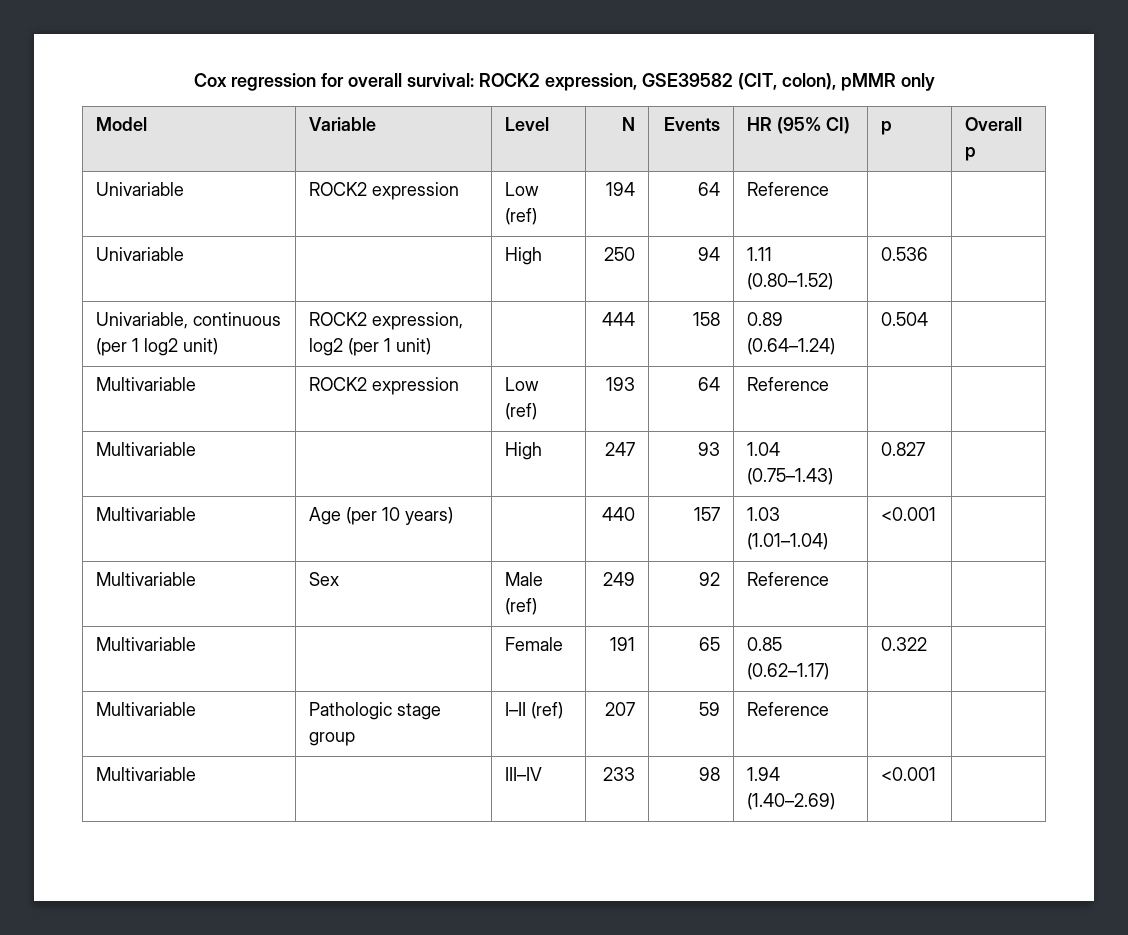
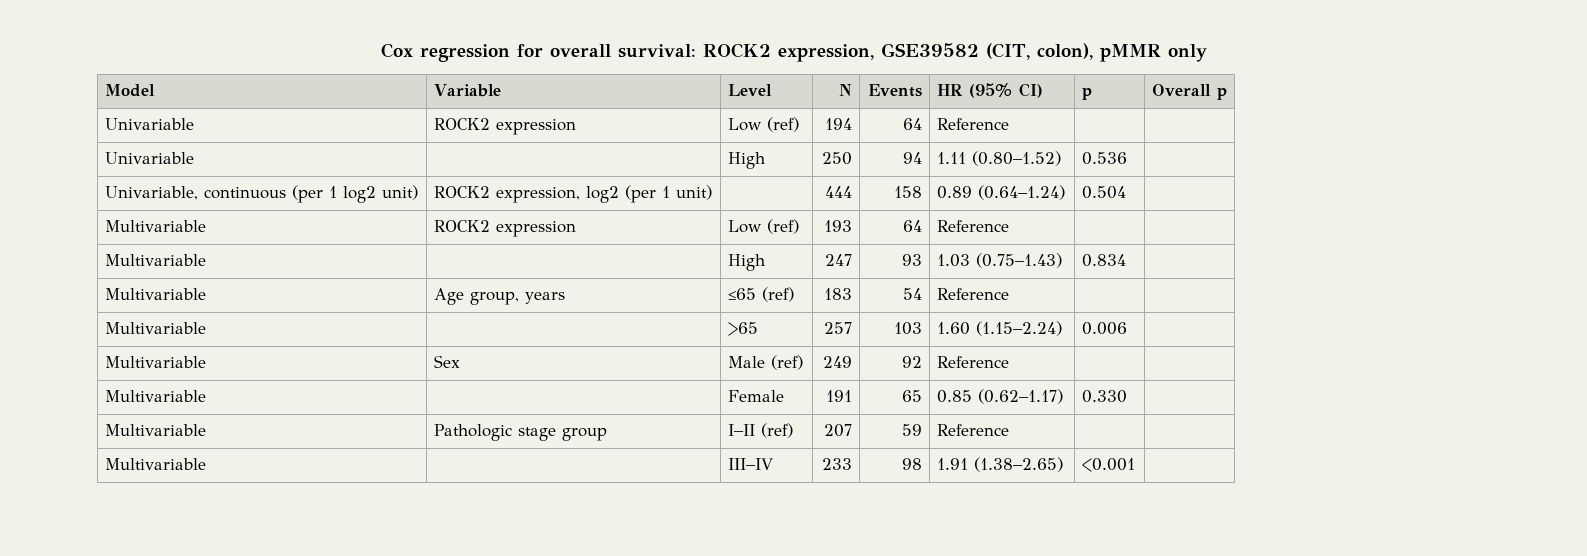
- Multivariable | | High | 247 | 93 | 1.04 (0.75–1.43) | 0.827 |
+ Multivariable | | High | 247 | 93 | 1.03 (0.75–1.43) | 0.834 |
- Multivariable | Age (per 10 years) | | 440 | 157 | 1.03 (1.01–1.04) | <0.001 |
+ Multivariable | Age group, years | ≤65 (ref) | 183 | 54 | Reference | |
+ Multivariable | | >65 | 257 | 103 | 1.60 (1.15–2.24) | 0.006 |
- Multivariable | | Female | 191 | 65 | 0.85 (0.62–1.17) | 0.322 |
+ Multivariable | | Female | 191 | 65 | 0.85 (0.62–1.17) | 0.330 |
- Multivariable | | III–IV | 233 | 98 | 1.94 (1.40–2.69) | <0.001 |
+ Multivariable | | III–IV | 233 | 98 | 1.91 (1.38–2.65) | <0.001 |

